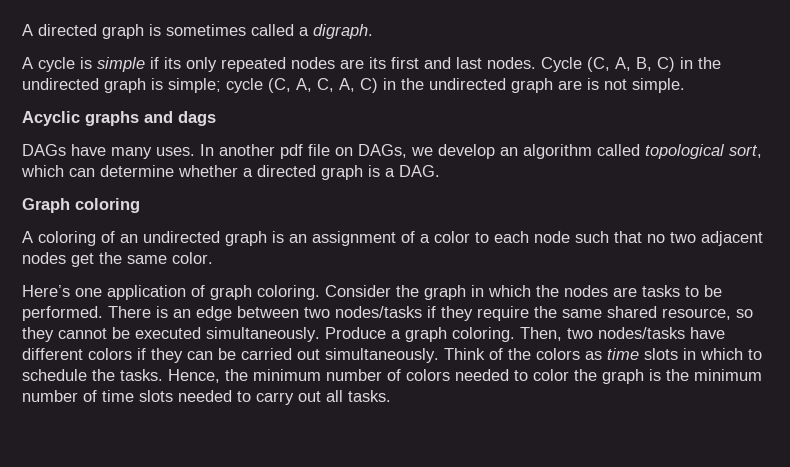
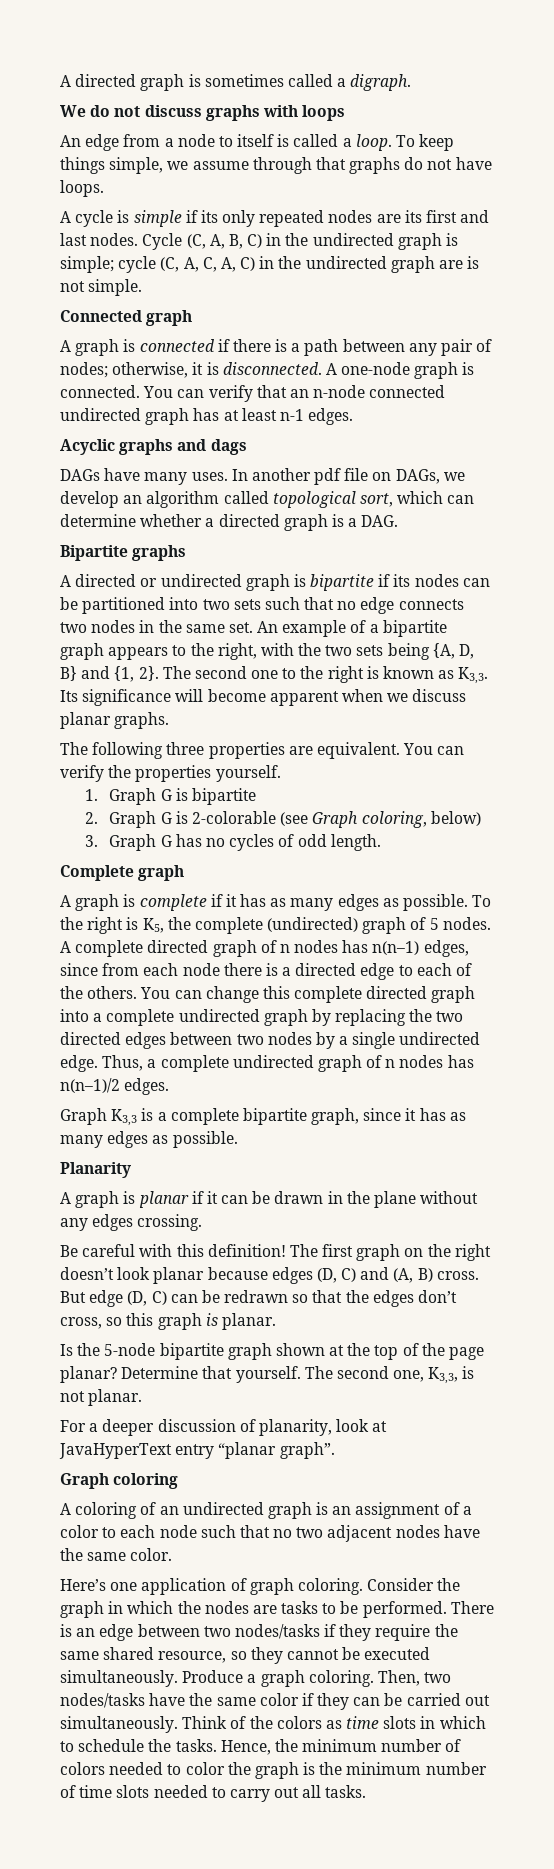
+ We do not discuss graphs with loops
+ An edge from a node to itself is called a loop. To keep things simple, we assume through that graphs do not have loops.
+ Connected graph
+ A graph is connected if there is a path between any pair of nodes; otherwise, it is disconnected. A one-node graph is connected. You can verify that an n-node connected undirected graph has at least n-1 edges.
+ Bipartite graphs
+ A directed or undirected graph is bipartite if its nodes can be partitioned into two sets such that no edge connects two nodes in the same set. An example of a bipartite graph appears to the right, with the two sets being {A, D, B} and {1, 2}. The second one to the right is known as K3,3. Its significance will become apparent when we discuss planar graphs.
+ The following three properties are equivalent. You can verify the properties yourself.
+ 1. Graph G is bipartite
+ 2. Graph G is 2-colorable (see Graph coloring, below)
+ 3. Graph G has no cycles of odd length.
+ Complete graph
+ A graph is complete if it has as many edges as possible. To the right is K5, the complete (undirected) graph of 5 nodes. A complete directed graph of n nodes has n(n–1) edges, since from each node there is a directed edge to each of the others. You can change this complete directed graph into a complete undirected graph by replacing the two directed edges between two nodes by a single undirected edge. Thus, a complete undirected graph of n nodes has n(n–1)/2 edges.
+ Graph K3,3 is a complete bipartite graph, since it has as many edges as possible.
+ Planarity
+ A graph is planar if it can be drawn in the plane without any edges crossing.
+ Be careful with this definition! The first graph on the right doesn’t look planar because edges (D, C) and (A, B) cross. But edge (D, C) can be redrawn so that the edges don’t cross, so this graph is planar.
+ Is the 5-node bipartite graph shown at the top of the page planar? Determine that yourself. The second one, K3,3, is not planar.
+ For a deeper discussion of planarity, look at JavaHyperText entry “planar graph”.
- A coloring of an undirected graph is an assignment of a color to each node such that no two adjacent nodes get the same color.
+ A coloring of an undirected graph is an assignment of a color to each node such that no two adjacent nodes have the same color.
- Then, two nodes/tasks have different colors if they can be carried out simultaneously.
+ Then, two nodes/tasks have the same color if they can be carried out simultaneously.

